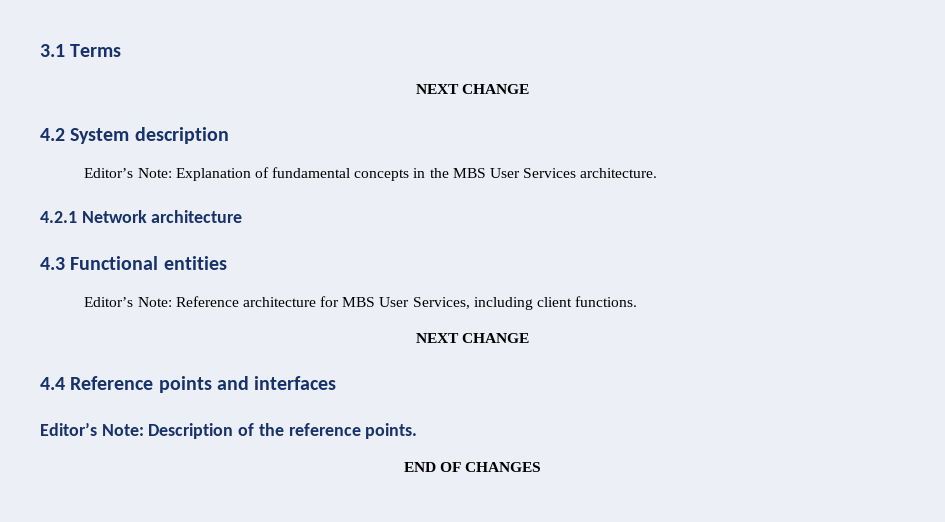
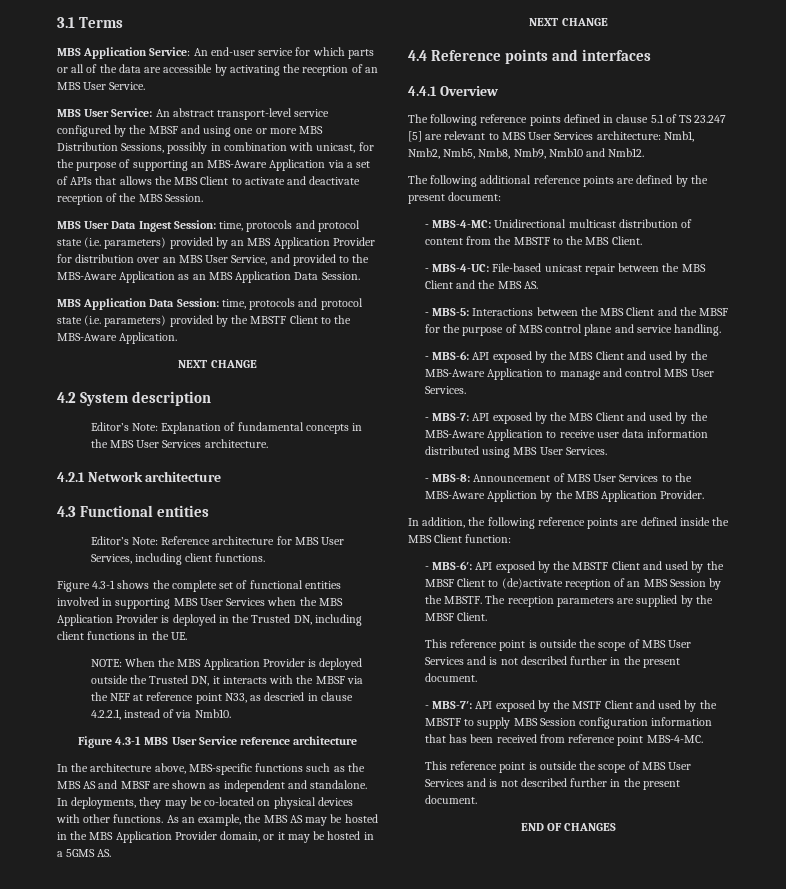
+ MBS Application Service: An end-user service for which parts or all of the data are accessible by activating the reception of an MBS User Service.
+ MBS User Service: An abstract transport-level service configured by the MBSF and using one or more MBS Distribution Sessions, possibly in combination with unicast, for the purpose of supporting an MBS-Aware Application via a set of APIs that allows the MBS Client to activate and deactivate reception of the MBS Session.
+ MBS User Data Ingest Session: time, protocols and protocol state (i.e. parameters) provided by an MBS Application Provider for distribution over an MBS User Service, and provided to the MBS-Aware Application as an MBS Application Data Session.
+ MBS Application Data Session: time, protocols and protocol state (i.e. parameters) provided by the MBSTF Client to the MBS-Aware Application.
+ Figure 4.3-1 shows the complete set of functional entities involved in supporting MBS User Services when the MBS Application Provider is deployed in the Trusted DN, including client functions in the UE.
+ NOTE: When the MBS Application Provider is deployed outside the Trusted DN, it interacts with the MBSF via the NEF at reference point N33, as descried in clause 4.2.2.1, instead of via Nmb10.
+ Figure 4.3-1 MBS User Service reference architecture
+ In the architecture above, MBS-specific functions such as the MBS AS and MBSF are shown as independent and standalone. In deployments, they may be co-located on physical devices with other functions. As an example, the MBS AS may be hosted in the MBS Application Provider domain, or it may be hosted in a 5GMS AS.
- Editor’s Note: Description of the reference points.
+ 4.4.1 Overview
+ The following reference points defined in clause 5.1 of TS 23.247 [5] are relevant to MBS User Services architecture: Nmb1, Nmb2, Nmb5, Nmb8, Nmb9, Nmb10 and Nmb12.
+ The following additional reference points are defined by the present document:
+ - MBS-4-MC: Unidirectional multicast distribution of content from the MBSTF to the MBS Client.
+ - MBS-4-UC: File-based unicast repair between the MBS Client and the MBS AS.
+ - MBS-5: Interactions between the MBS Client and the MBSF for the purpose of MBS control plane and service handling.
+ - MBS-6: API exposed by the MBS Client and used by the MBS-Aware Application to manage and control MBS User Services.
+ - MBS-7: API exposed by the MBS Client and used by the MBS-Aware Application to receive user data information distributed using MBS User Services.
+ - MBS-8: Announcement of MBS User Services to the MBS-Aware Appliction by the MBS Application Provider.
+ In addition, the following reference points are defined inside the MBS Client function:
+ - MBS-6′: API exposed by the MBSTF Client and used by the MBSF Client to (de)activate reception of an MBS Session by the MBSTF. The reception parameters are supplied by the MBSF Client.
+ This reference point is outside the scope of MBS User Services and is not described further in the present document.
+ - MBS-7′: API exposed by the MSTF Client and used by the MBSTF to supply MBS Session configuration information that has been received from reference point MBS-4-MC.
+ This reference point is outside the scope of MBS User Services and is not described further in the present document.

